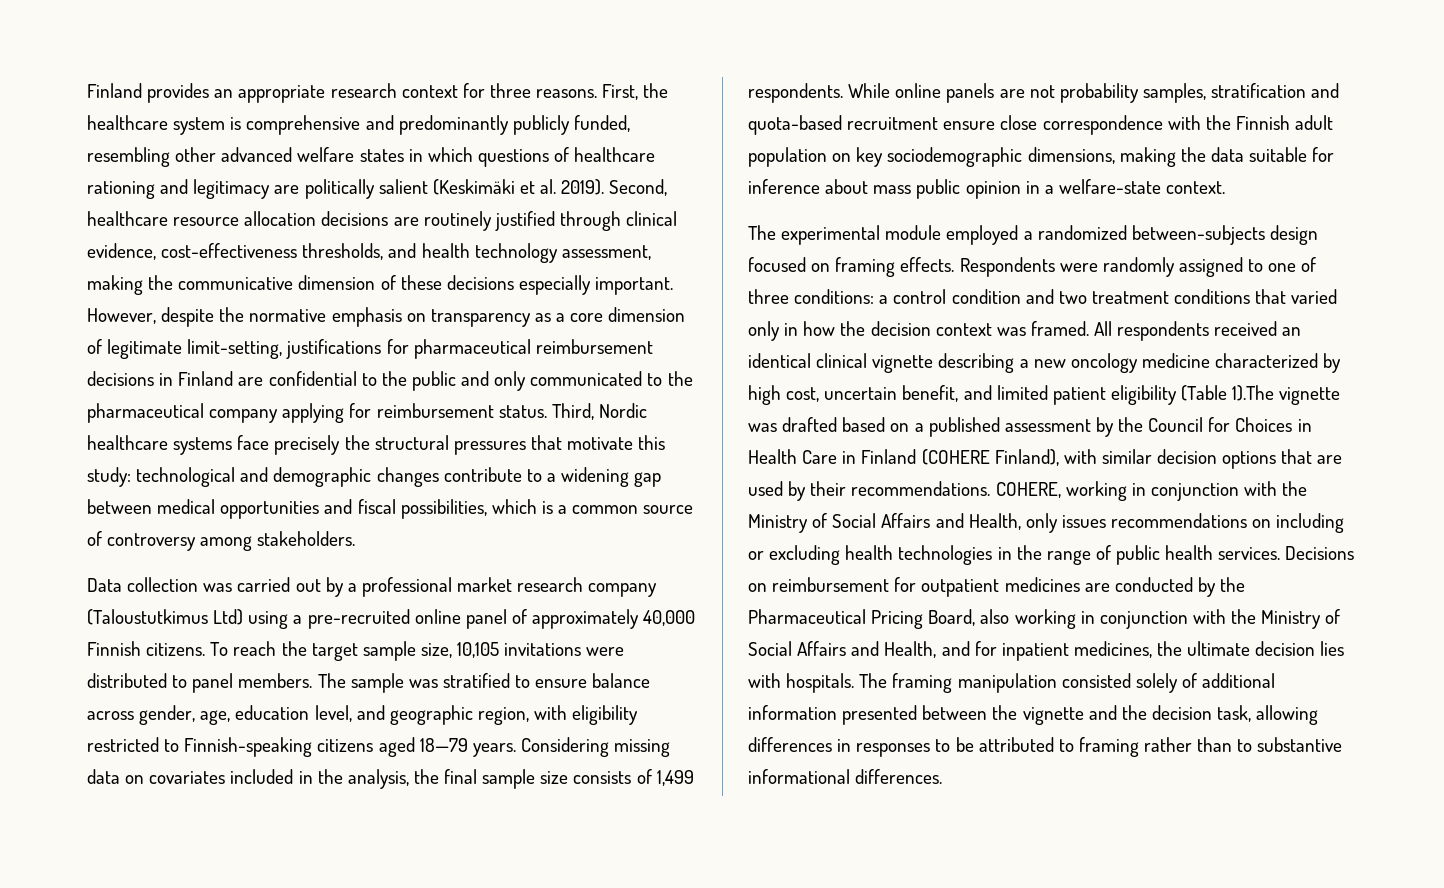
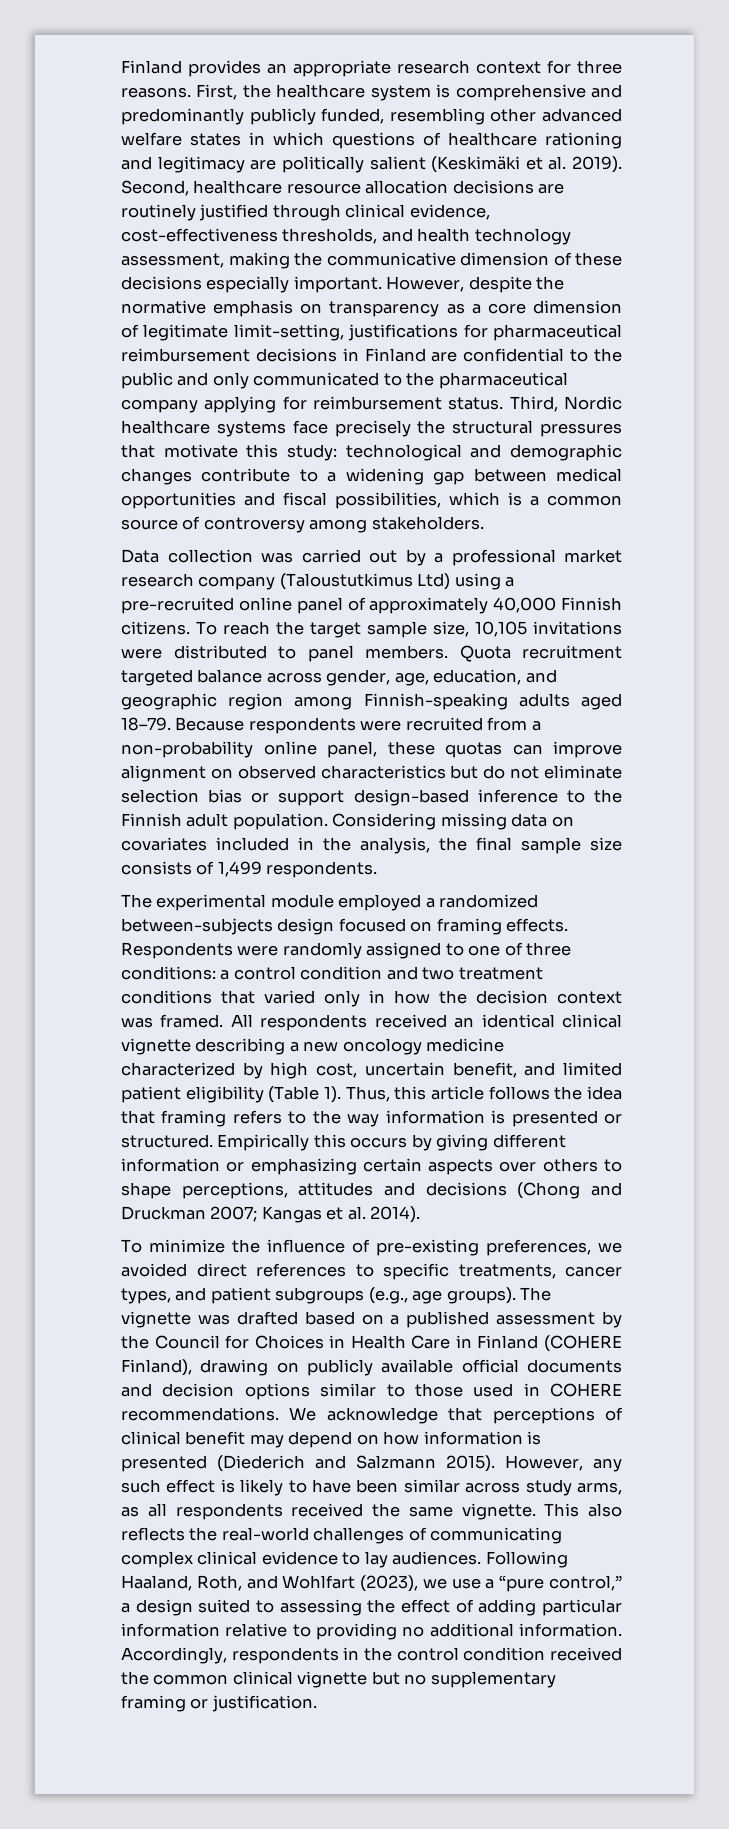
- The sample was stratified to ensure balance across gender, age, education level, and geographic region, with eligibility restricted to Finnish-speaking citizens aged 18—79 years.
+ Quota recruitment targeted balance across gender, age, education, and geographic region among Finnish-speaking adults aged 18–79. Because respondents were recruited from a non-probability online panel, these quotas can improve alignment on observed characteristics but do not eliminate selection bias or support design-based inference to the Finnish adult population.
- While online panels are not probability samples, stratification and quota-based recruitment ensure close correspondence with the Finnish adult population on key sociodemographic dimensions, making the data suitable for inference about mass public opinion in a welfare-state context.
- All respondents received an identical clinical vignette describing a new oncology medicine characterized by high cost, uncertain benefit, and limited patient eligibility (Table 1).The vignette was drafted based on a published assessment by the Council for Choices in Health Care in Finland (COHERE Finland), with similar decision options that are used by their recommendations. COHERE, working in conjunction with the Ministry of Social Affairs and Health, only issues recommendations on including or excluding health technologies in the range of public health services. Decisions on reimbursement for outpatient medicines are conducted by the Pharmaceutical Pricing Board, also working in conjunction with the Ministry of Social Affairs and Health, and for inpatient medicines, the ultimate decision lies with hospitals. The framing manipulation consisted solely of additional information presented between the vignette and the decision task, allowing differences in responses to be attributed to framing rather than to substantive informational differences.
+ All respondents received an identical clinical vignette describing a new oncology medicine characterized by high cost, uncertain benefit, and limited patient eligibility (Table 1). Thus, this article follows the idea that framing refers to the way information is presented or structured. Empirically this occurs by giving different information or emphasizing certain aspects over others to shape perceptions, attitudes and decisions (Chong and Druckman 2007; Kangas et al. 2014).
+ To minimize the influence of pre-existing preferences, we avoided direct references to specific treatments, cancer types, and patient subgroups (e.g., age groups). The vignette was drafted based on a published assessment by the Council for Choices in Health Care in Finland (COHERE Finland), drawing on publicly available official documents and decision options similar to those used in COHERE recommendations. We acknowledge that perceptions of clinical benefit may depend on how information is presented (Diederich and Salzmann 2015). However, any such effect is likely to have been similar across study arms, as all respondents received the same vignette. This also reflects the real-world challenges of communicating complex clinical evidence to lay audiences. Following Haaland, Roth, and Wohlfart (2023), we use a “pure control,” a design suited to assessing the effect of adding particular information relative to providing no additional information. Accordingly, respondents in the control condition received the common clinical vignette but no supplementary framing or justification.

